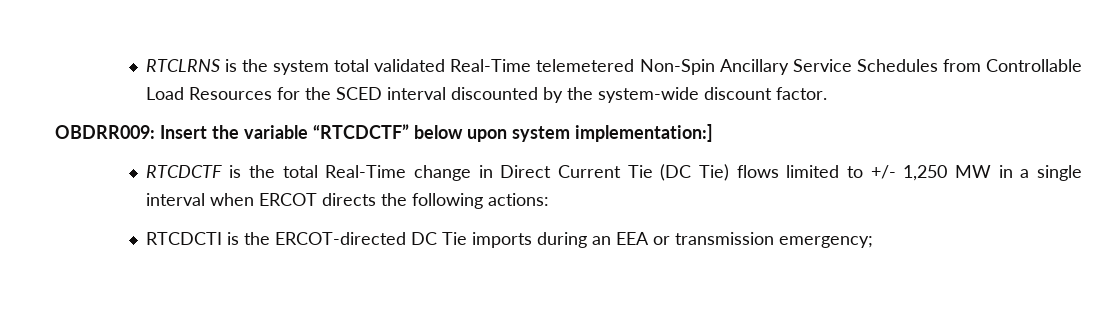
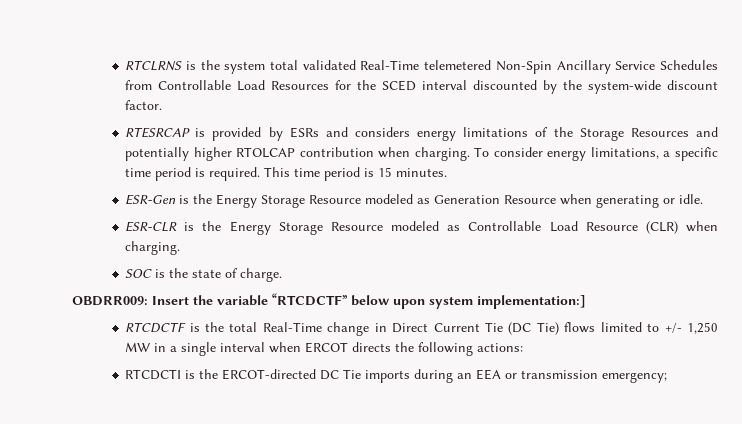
+ RTESRCAP is provided by ESRs and considers energy limitations of the Storage Resources and potentially higher RTOLCAP contribution when charging. To consider energy limitations, a specific time period is required. This time period is 15 minutes.
+ ESR-Gen is the Energy Storage Resource modeled as Generation Resource when generating or idle.
+ ESR-CLR is the Energy Storage Resource modeled as Controllable Load Resource (CLR) when charging.
+ SOC is the state of charge.

